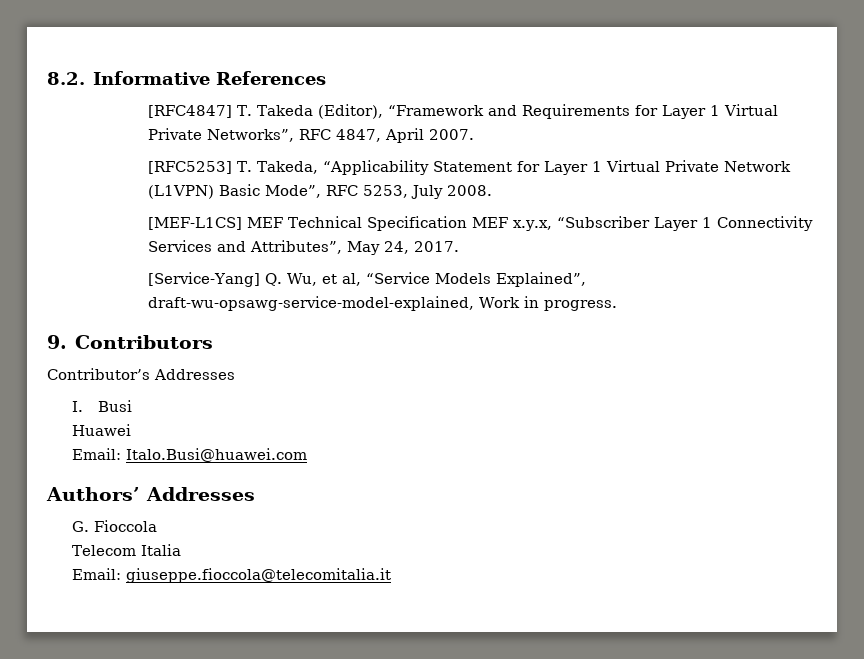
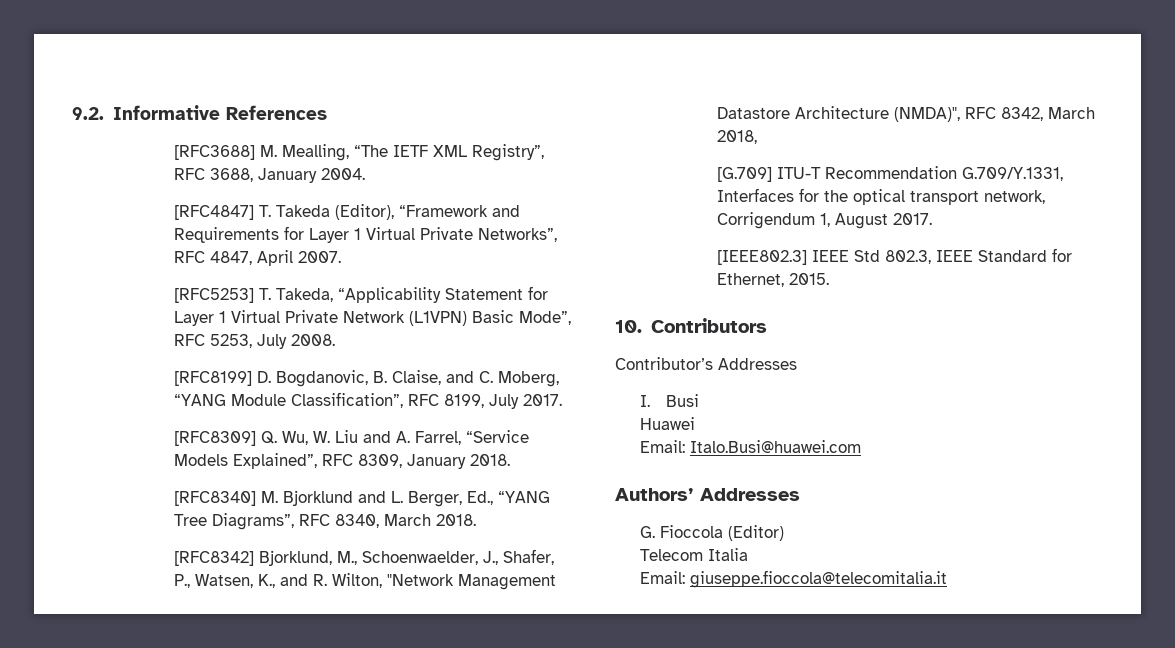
- 8.2. Informative References
+ 9.2. Informative References
+ [RFC3688] M. Mealling, “The IETF XML Registry”, RFC 3688, January 2004.
- [MEF-L1CS] MEF Technical Specification MEF x.y.x, “Subscriber Layer 1 Connectivity Services and Attributes”, May 24, 2017.
- [Service-Yang] Q. Wu, et al, “Service Models Explained”, draft-wu-opsawg-service-model-explained, Work in progress.
- 9. Contributors
+ [RFC8199] D. Bogdanovic, B. Claise, and C. Moberg, “YANG Module Classification”, RFC 8199, July 2017.
+ [RFC8309] Q. Wu, W. Liu and A. Farrel, “Service Models Explained”, RFC 8309, January 2018.
+ [RFC8340] M. Bjorklund and L. Berger, Ed., “YANG Tree Diagrams”, RFC 8340, March 2018.
+ [RFC8342] Bjorklund, M., Schoenwaelder, J., Shafer, P., Watsen, K., and R. Wilton, "Network Management Datastore Architecture (NMDA)", RFC 8342, March 2018,
+ [G.709] ITU-T Recommendation G.709/Y.1331, Interfaces for the optical transport network, Corrigendum 1, August 2017.
+ [IEEE802.3] IEEE Std 802.3, IEEE Standard for Ethernet, 2015.
+ 10. Contributors
- G. Fioccola
+ G. Fioccola (Editor)

